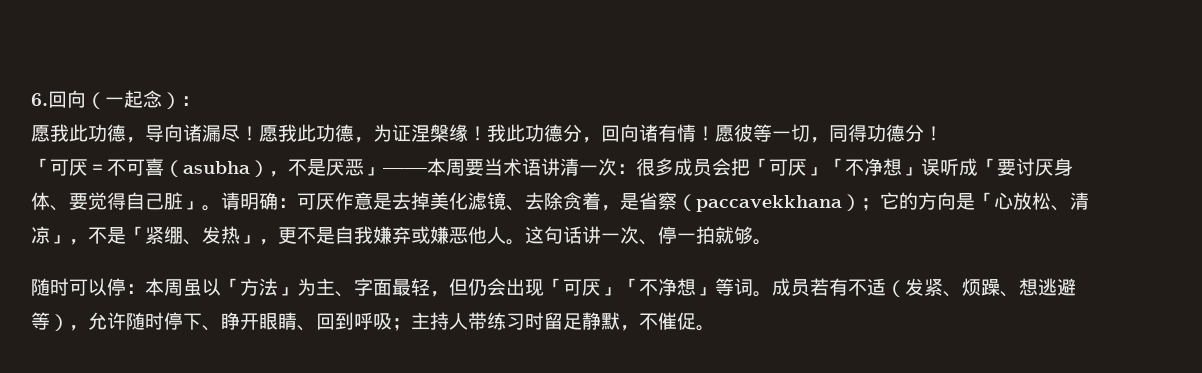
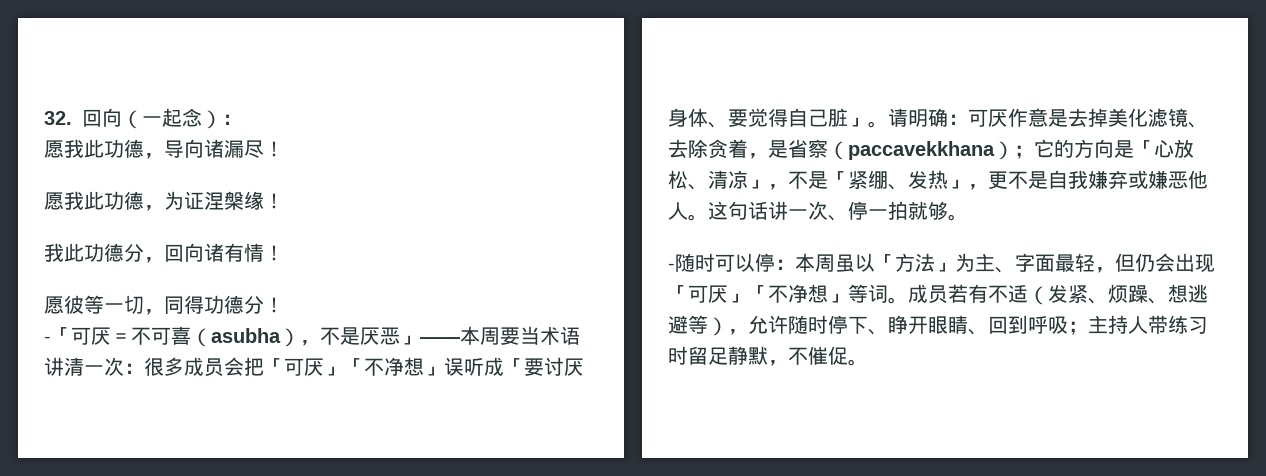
- 6.回向（一起念）：
+ 32.回向（一起念）：
- 愿我此功德，导向诸漏尽！愿我此功德，为证涅槃缘！我此功德分，回向诸有情！愿彼等一切，同得功德分！
+ 愿我此功德，导向诸漏尽！
+ 愿我此功德，为证涅槃缘！
+ 我此功德分，回向诸有情！
+ 愿彼等一切，同得功德分！
- 「可厌＝不可喜（asubha），不是厌恶」——本周要当术语讲清一次：很多成员会把「可厌」「不净想」误听成「要讨厌身体、要觉得自己脏」。
+ -「可厌＝不可喜（asubha），不是厌恶」——本周要当术语讲清一次：很多成员会把「可厌」「不净想」误听成「要讨厌身体、要觉得自己脏」。
- 随时可以停：本周虽以「方法」为主、字面最轻，但仍会出现「可厌」「不净想」等词。
+ -随时可以停：本周虽以「方法」为主、字面最轻，但仍会出现「可厌」「不净想」等词。

